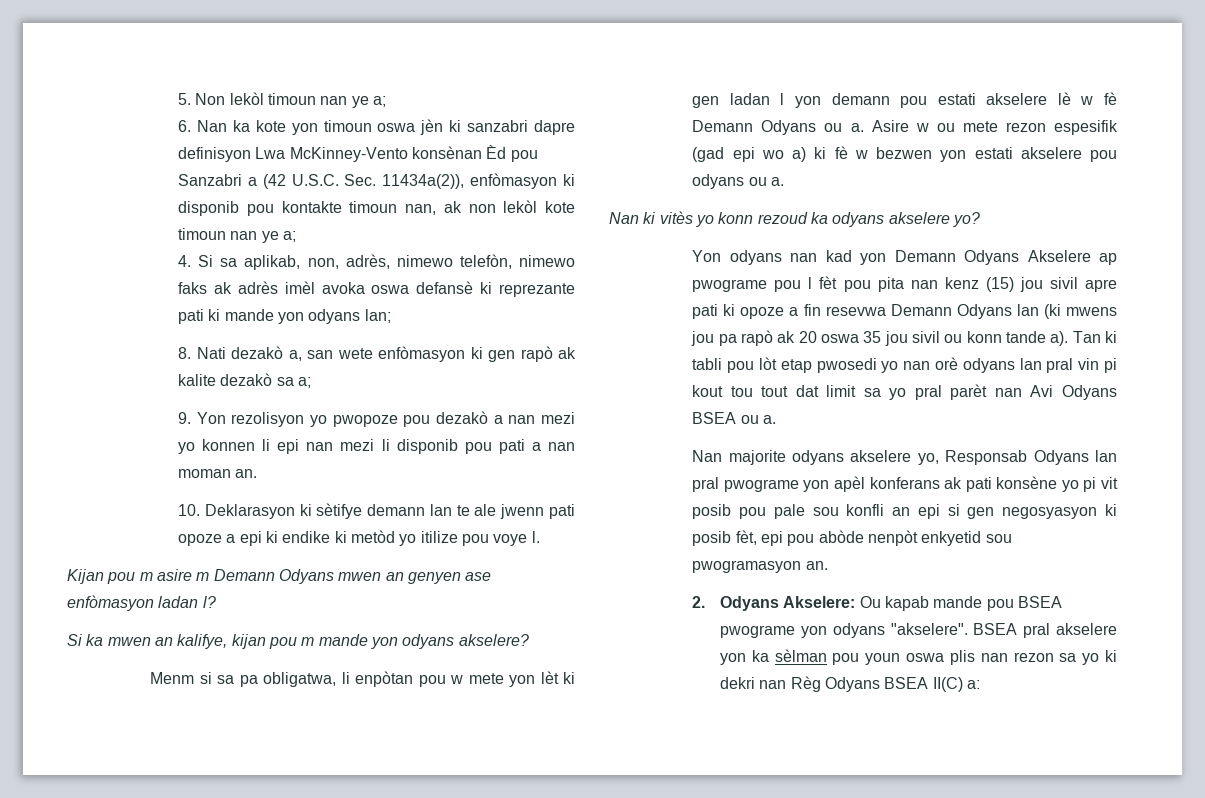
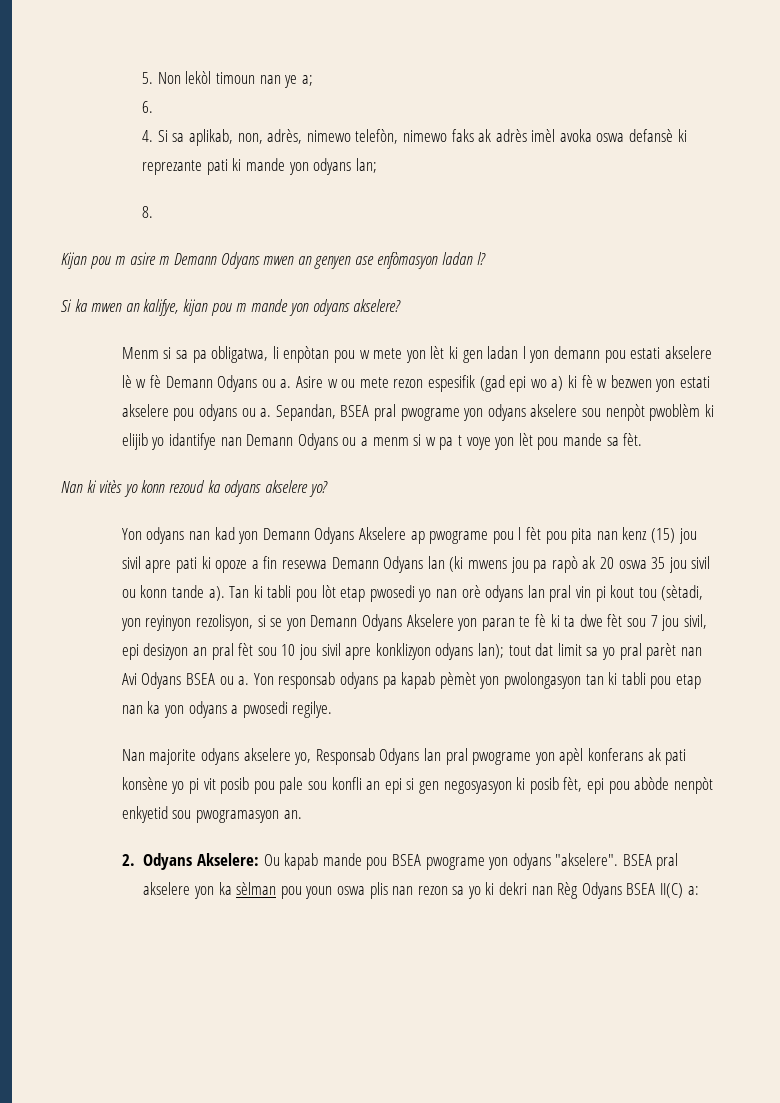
- 6. Nan ka kote yon timoun oswa jèn ki sanzabri dapre definisyon Lwa McKinney-Vento konsènan Èd pou Sanzabri a (42 U.S.C. Sec. 11434a(2)), enfòmasyon ki disponib pou kontakte timoun nan, ak non lekòl kote timoun nan ye a;
+ 6.
- 8. Nati dezakò a, san wete enfòmasyon ki gen rapò ak kalite dezakò sa a;
- 9. Yon rezolisyon yo pwopoze pou dezakò a nan mezi yo konnen li epi nan mezi li disponib pou pati a nan moman an.
- 10. Deklarasyon ki sètifye demann lan te ale jwenn pati opoze a epi ki endike ki metòd yo itilize pou voye l.
+ 8.
+ Sepandan, BSEA pral pwograme yon odyans akselere sou nenpòt pwoblèm ki elijib yo idantifye nan Demann Odyans ou a menm si w pa t voye yon lèt pou mande sa fèt.
- Tan ki tabli pou lòt etap pwosedi yo nan orè odyans lan pral vin pi kout tou tout dat limit sa yo pral parèt nan Avi Odyans BSEA ou a.
+ Tan ki tabli pou lòt etap pwosedi yo nan orè odyans lan pral vin pi kout tou (sètadi, yon reyinyon rezolisyon, si se yon Demann Odyans Akselere yon paran te fè ki ta dwe fèt sou 7 jou sivil, epi desizyon an pral fèt sou 10 jou sivil apre konklizyon odyans lan); tout dat limit sa yo pral parèt nan Avi Odyans BSEA ou a. Yon responsab odyans pa kapab pèmèt yon pwolongasyon tan ki tabli pou etap nan ka yon odyans a pwosedi regilye.

